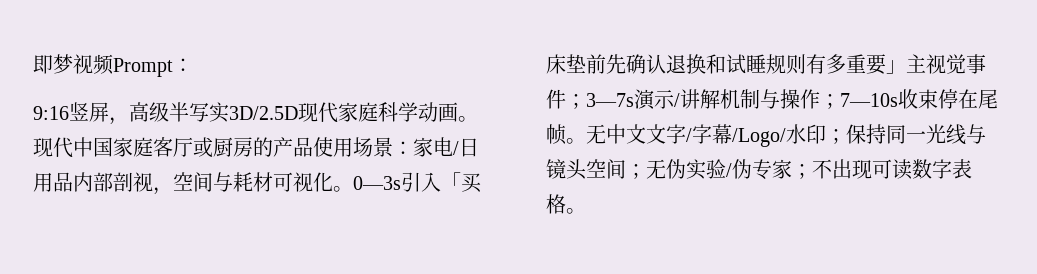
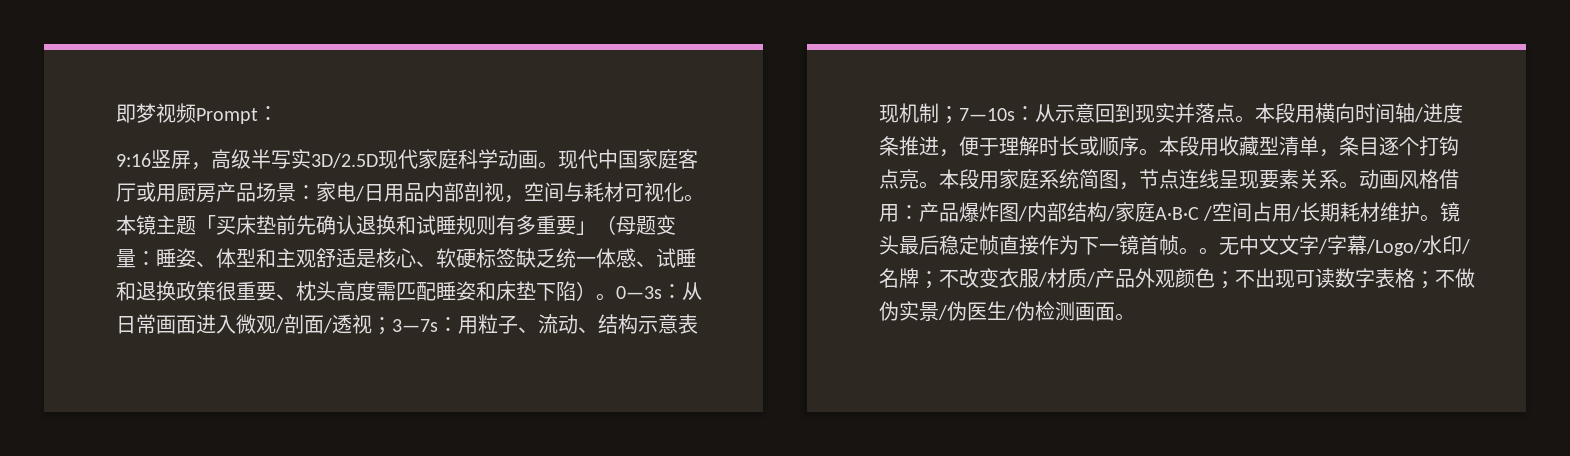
- 现代中国家庭客厅或厨房的产品使用场景：家电/日用品内部剖视，空间与耗材可视化。
+ 现代中国家庭客厅或用厨房产品场景：家电/日用品内部剖视，空间与耗材可视化。
- 0—3s引入「买床垫前先确认退换和试睡规则有多重要」主视觉事件；3—7s演示/讲解机制与操作；7—10s收束停在尾帧。
+ 本镜主题「买床垫前先确认退换和试睡规则有多重要」（母题变量：睡姿、体型和主观舒适是核心、软硬标签缺乏统一体感、试睡和退换政策很重要、枕头高度需匹配睡姿和床垫下陷）。0—3s：从日常画面进入微观/剖面/透视；3—7s：用粒子、流动、结构示意表现机制；7—10s：从示意回到现实并落点。本段用横向时间轴/进度条推进，便于理解时长或顺序。本段用收藏型清单，条目逐个打钩点亮。本段用家庭系统简图，节点连线呈现要素关系。动画风格借用：产品爆炸图/内部结构/家庭A·B·C /空间占用/长期耗材维护。镜头最后稳定帧直接作为下一镜首帧。。
- 无中文文字/字幕/Logo/水印；保持同一光线与镜头空间；无伪实验/伪专家；不出现可读数字表格。
+ 无中文文字/字幕/Logo/水印/名牌；不改变衣服/材质/产品外观颜色；不出现可读数字表格；不做伪实景/伪医生/伪检测画面。

